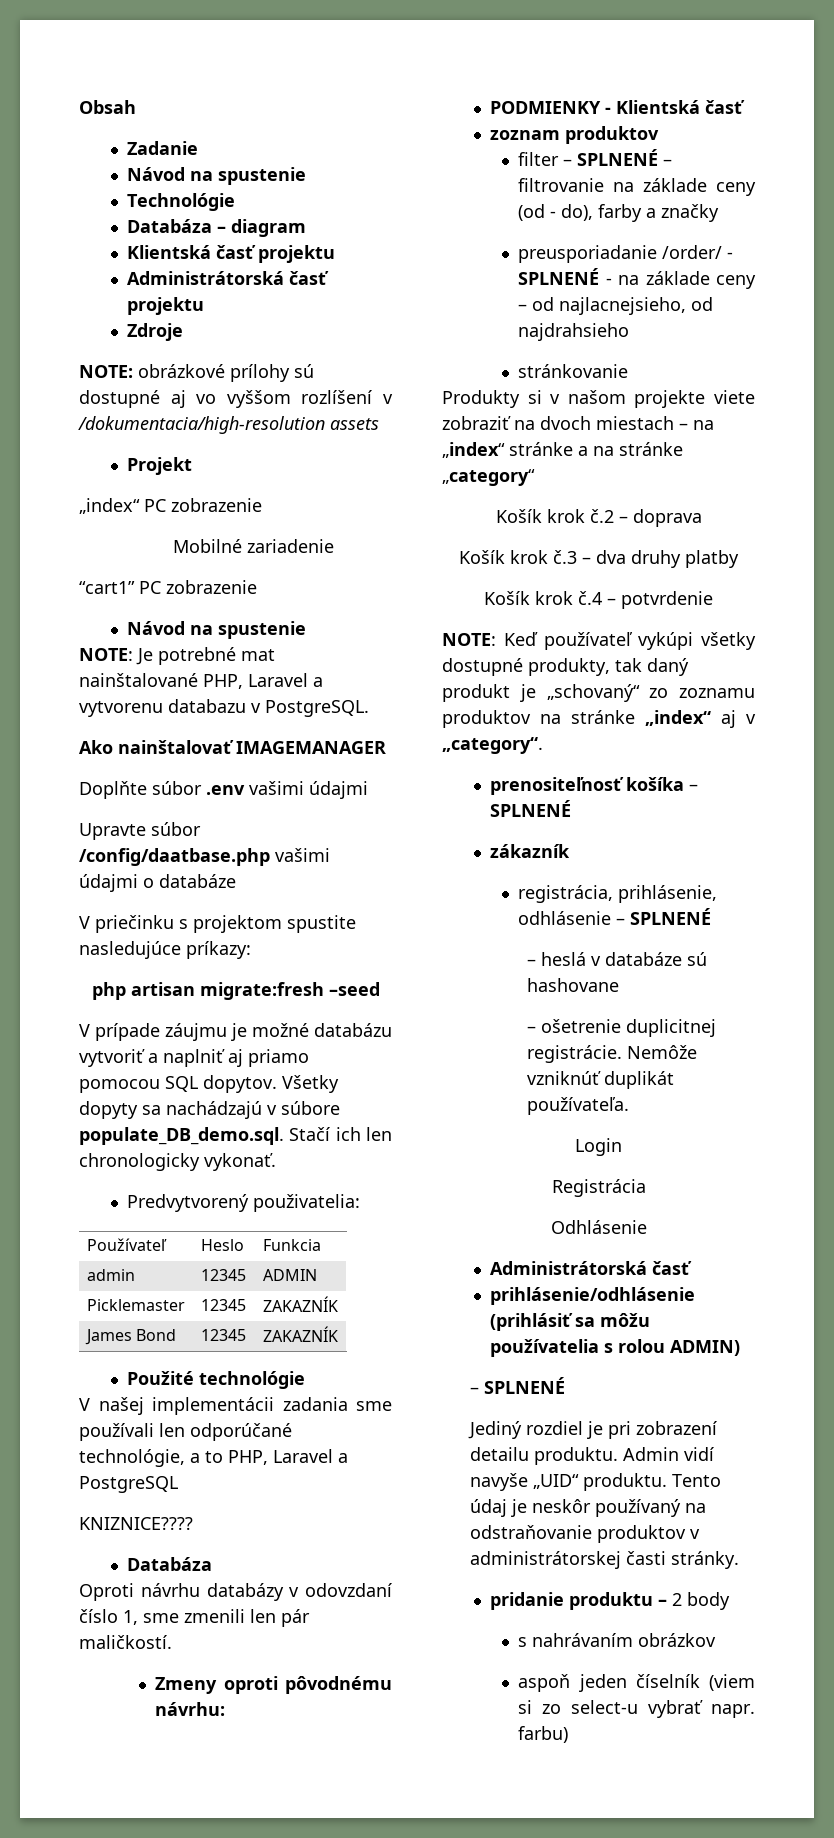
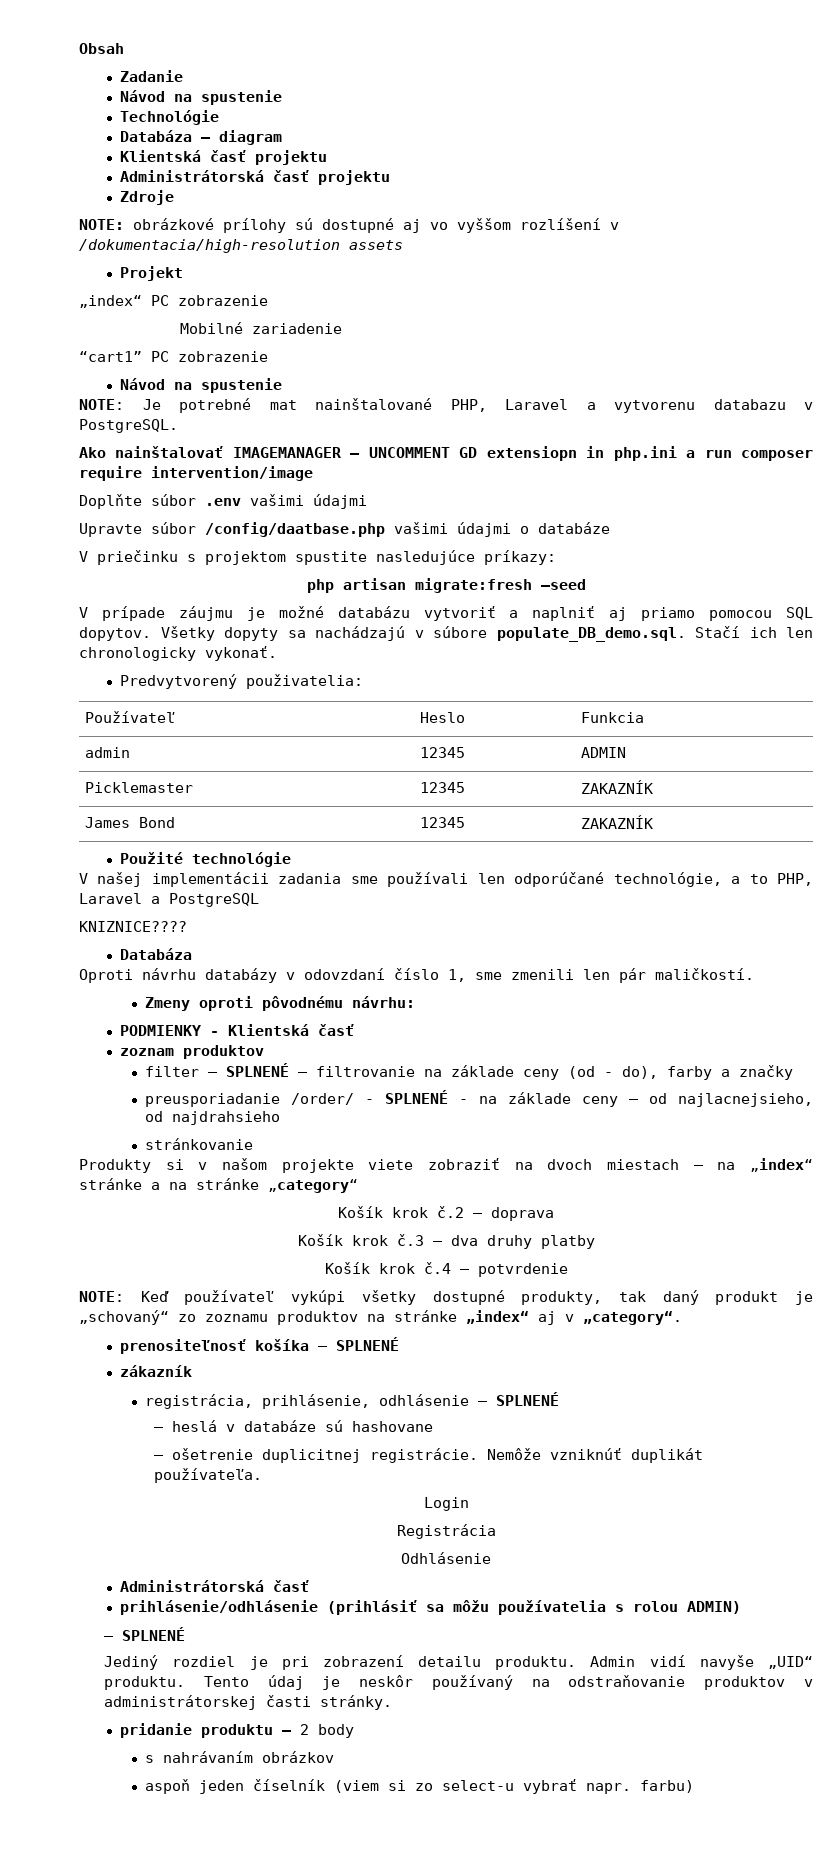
- Ako nainštalovať IMAGEMANAGER
+ Ako nainštalovať IMAGEMANAGER – UNCOMMENT GD extensiopn in php.ini a run composer require intervention/image

